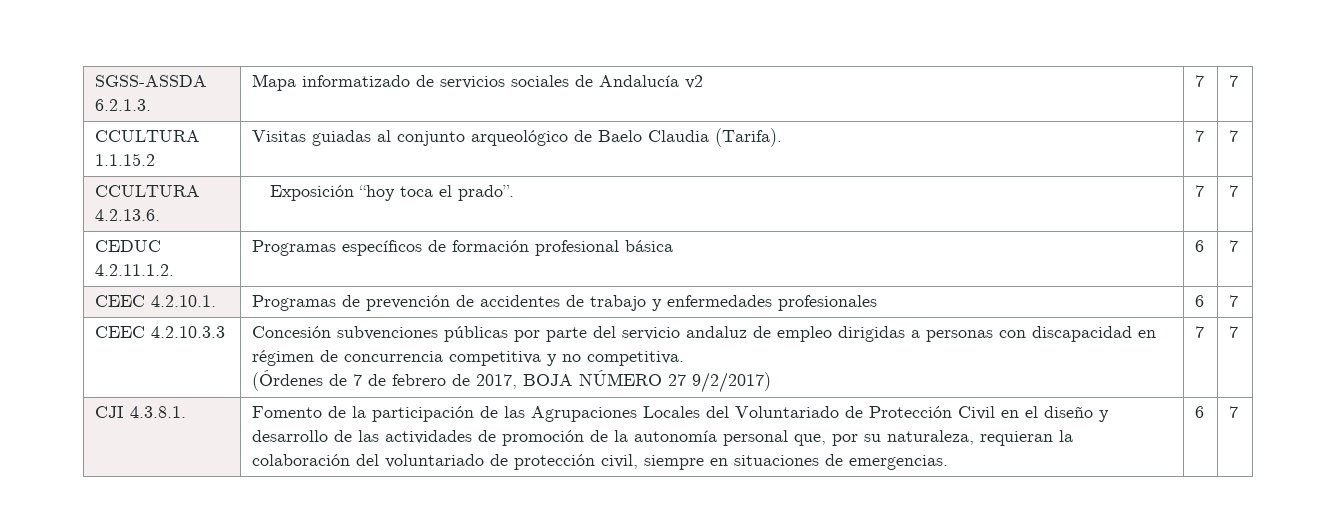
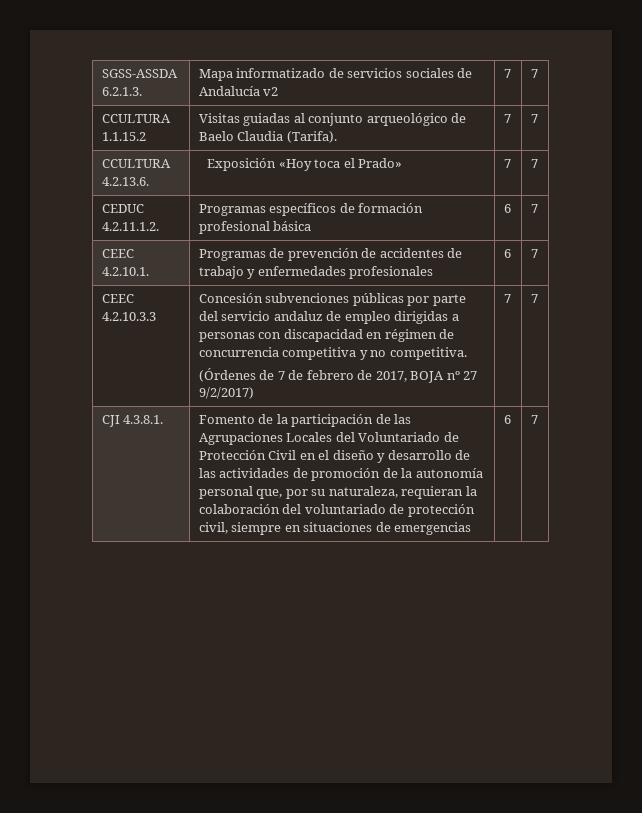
- CCULTURA 4.2.13.6. | Exposición “hoy toca el prado”. | 7 | 7
+ CCULTURA 4.2.13.6. | Exposición «Hoy toca el Prado» | 7 | 7
  CEEC 4.2.10.3.3 | Concesión subvenciones públicas por parte del servicio andaluz de empleo dirigidas a personas con discapacidad en régimen de concurrencia competitiva y no competitiva.
- (Órdenes de 7 de febrero de 2017, BOJA NÚMERO 27 9/2/2017) | 7 | 7
+ (Órdenes de 7 de febrero de 2017, BOJA nº 27 9/2/2017) | 7 | 7
- Fomento de la participación de las Agrupaciones Locales del Voluntariado de Protección Civil en el diseño y desarrollo de las actividades de promoción de la autonomía personal que, por su naturaleza, requieran la colaboración del voluntariado de protección civil, siempre en situaciones de emergencias.
+ Fomento de la participación de las Agrupaciones Locales del Voluntariado de Protección Civil en el diseño y desarrollo de las actividades de promoción de la autonomía personal que, por su naturaleza, requieran la colaboración del voluntariado de protección civil, siempre en situaciones de emergencias

